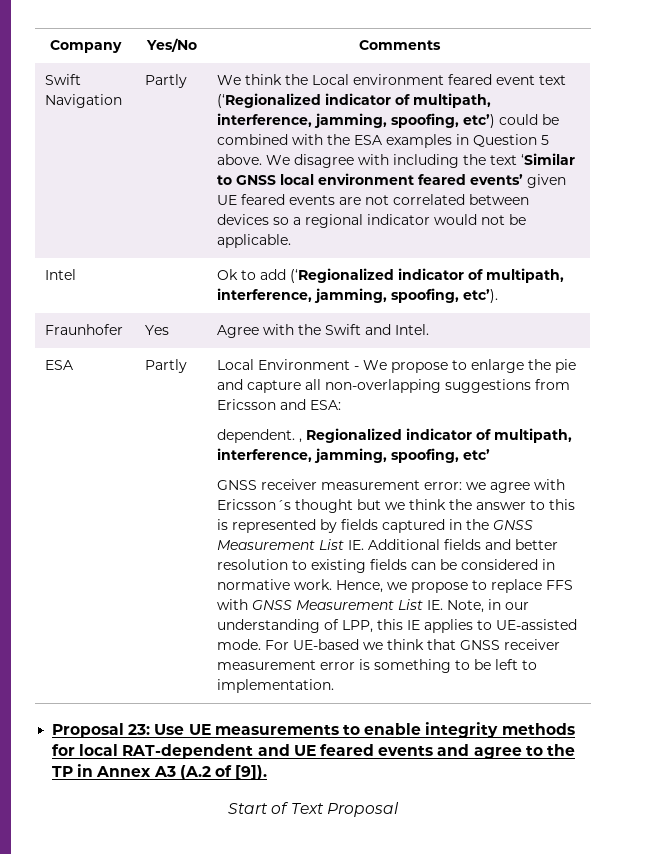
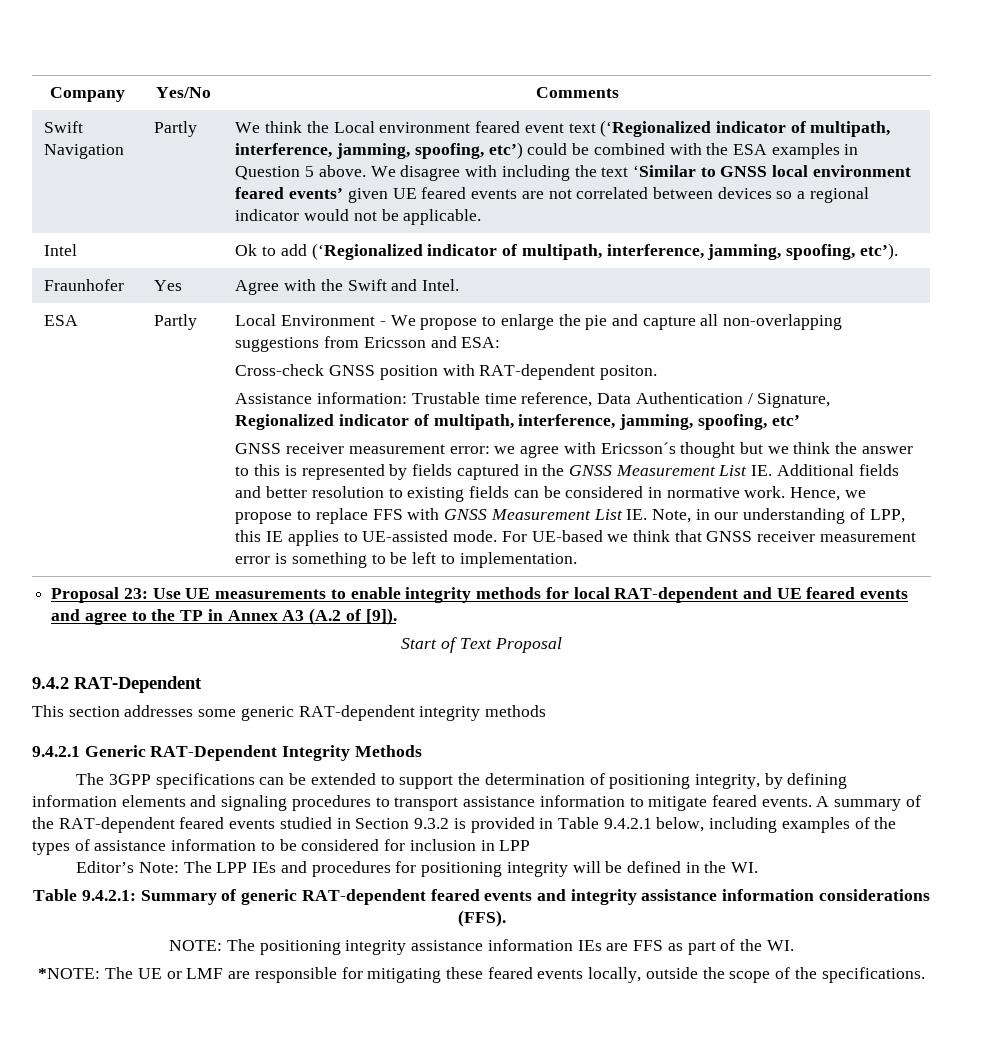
- dependent. , Regionalized indicator of multipath, interference, jamming, spoofing, etc’
+ Cross-check GNSS position with RAT-dependent positon.
+ Assistance information: Trustable time reference, Data Authentication / Signature, Regionalized indicator of multipath, interference, jamming, spoofing, etc’
+ 9.4.2 RAT-Dependent
+ This section addresses some generic RAT-dependent integrity methods
+ 9.4.2.1 Generic RAT-Dependent Integrity Methods
+ The 3GPP specifications can be extended to support the determination of positioning integrity, by defining information elements and signaling procedures to transport assistance information to mitigate feared events. A summary of the RAT-dependent feared events studied in Section 9.3.2 is provided in Table 9.4.2.1 below, including examples of the types of assistance information to be considered for inclusion in LPP
+ Editor’s Note: The LPP IEs and procedures for positioning integrity will be defined in the WI.
+ Table 9.4.2.1: Summary of generic RAT-dependent feared events and integrity assistance information considerations (FFS).
+ NOTE: The positioning integrity assistance information IEs are FFS as part of the WI.
+ *NOTE: The UE or LMF are responsible for mitigating these feared events locally, outside the scope of the specifications.

